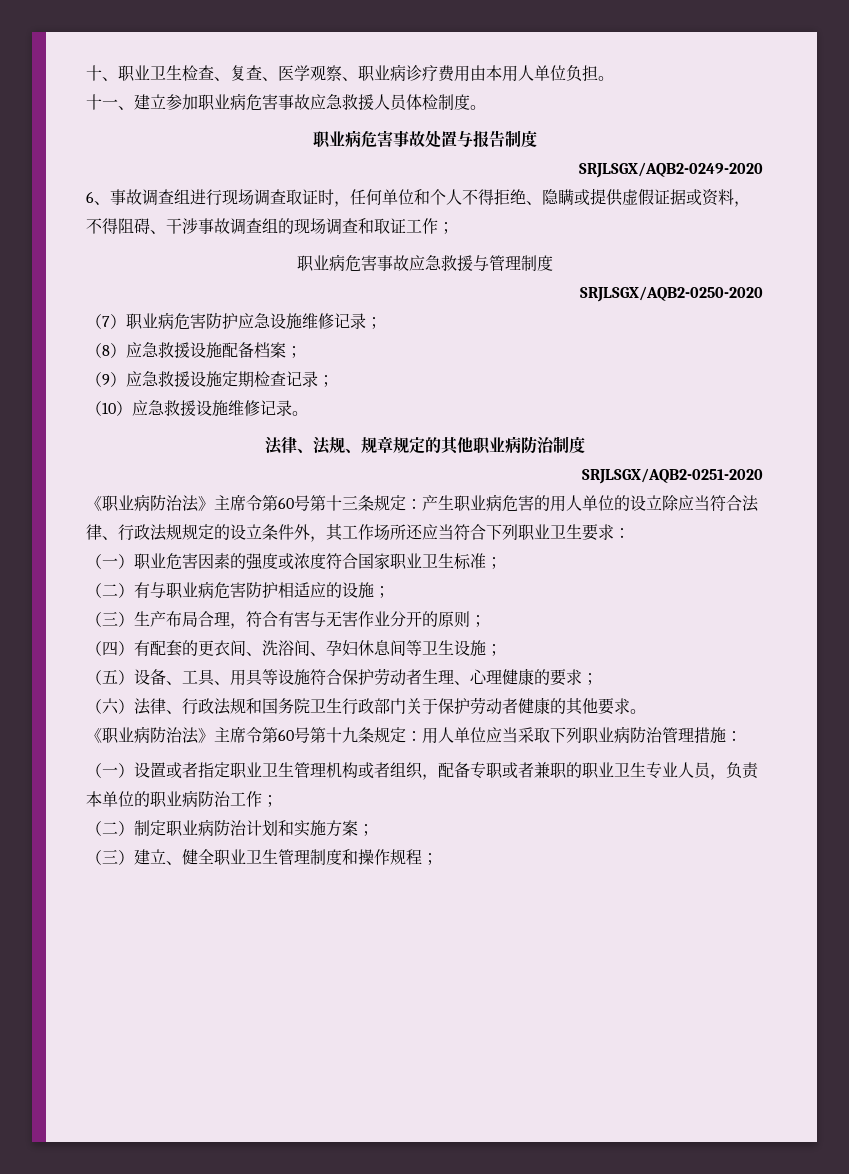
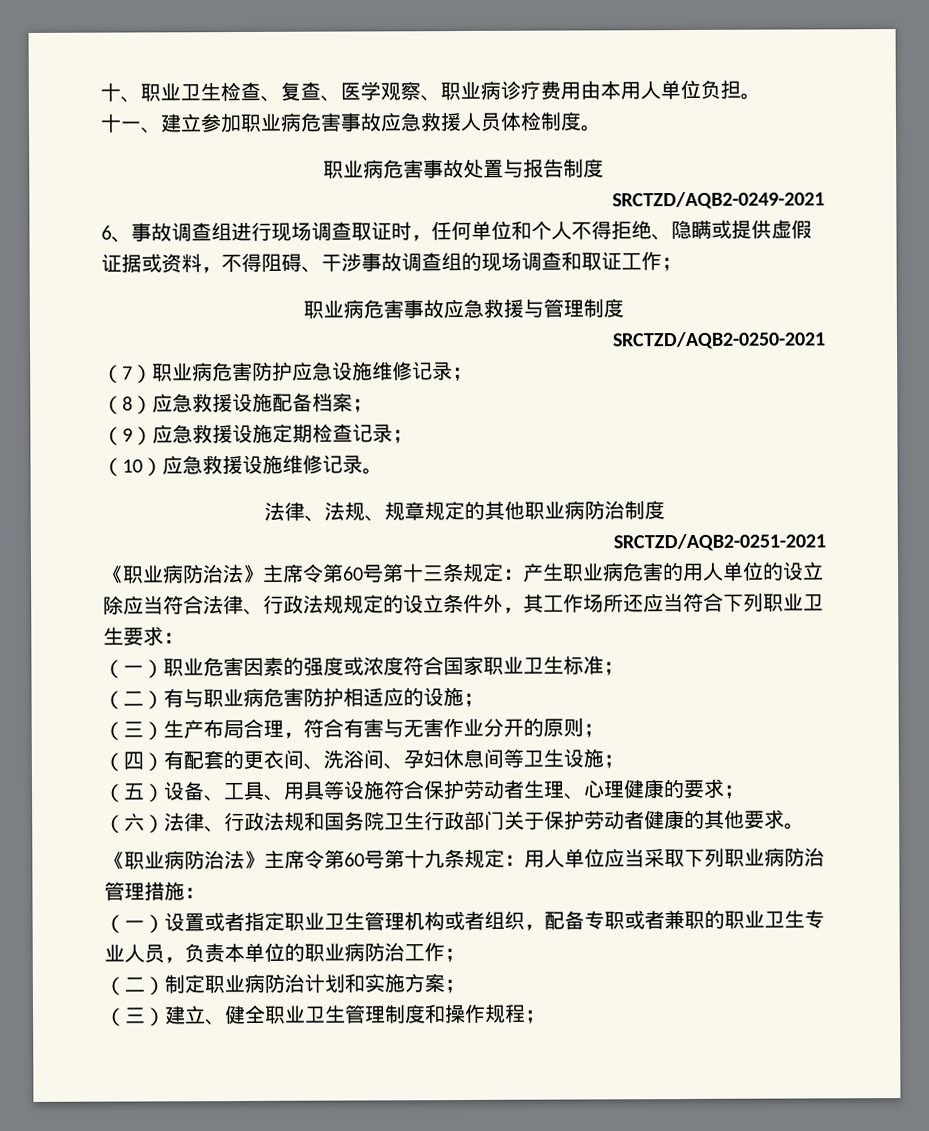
- SRJLSGX/AQB2-0249-2020
+ SRCTZD/AQB2-0249-2021
- SRJLSGX/AQB2-0250-2020
+ SRCTZD/AQB2-0250-2021
- SRJLSGX/AQB2-0251-2020
+ SRCTZD/AQB2-0251-2021

